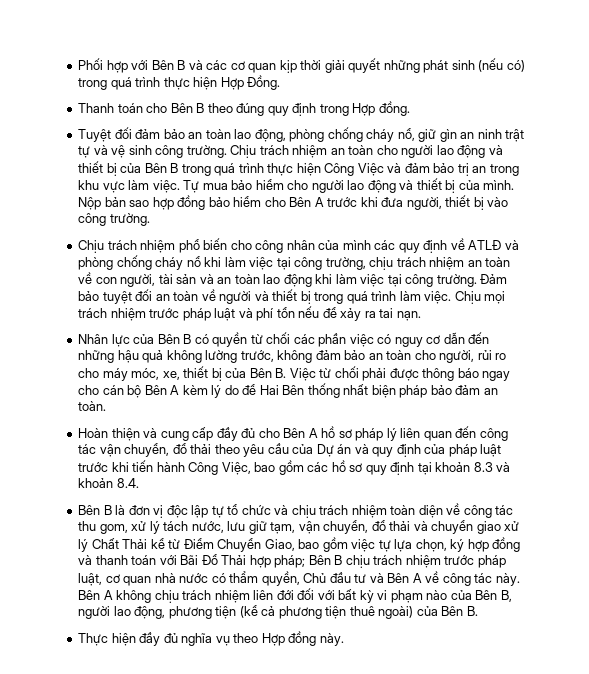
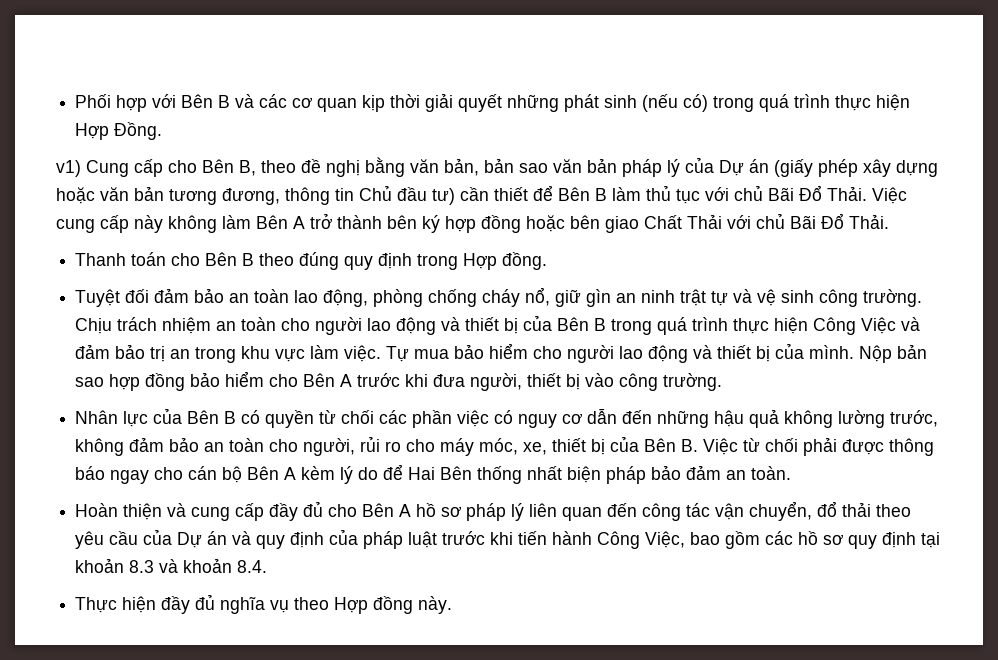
+ v1) Cung cấp cho Bên B, theo đề nghị bằng văn bản, bản sao văn bản pháp lý của Dự án (giấy phép xây dựng hoặc văn bản tương đương, thông tin Chủ đầu tư) cần thiết để Bên B làm thủ tục với chủ Bãi Đổ Thải. Việc cung cấp này không làm Bên A trở thành bên ký hợp đồng hoặc bên giao Chất Thải với chủ Bãi Đổ Thải.
- Chịu trách nhiệm phổ biến cho công nhân của mình các quy định về ATLĐ và phòng chống cháy nổ khi làm việc tại công trường, chịu trách nhiệm an toàn về con người, tài sản và an toàn lao động khi làm việc tại công trường. Đảm bảo tuyệt đối an toàn về người và thiết bị trong quá trình làm việc. Chịu mọi trách nhiệm trước pháp luật và phí tổn nếu để xảy ra tai nạn.
- Bên B là đơn vị độc lập tự tổ chức và chịu trách nhiệm toàn diện về công tác thu gom, xử lý tách nước, lưu giữ tạm, vận chuyển, đổ thải và chuyển giao xử lý Chất Thải kể từ Điểm Chuyển Giao, bao gồm việc tự lựa chọn, ký hợp đồng và thanh toán với Bãi Đổ Thải hợp pháp; Bên B chịu trách nhiệm trước pháp luật, cơ quan nhà nước có thẩm quyền, Chủ đầu tư và Bên A về công tác này. Bên A không chịu trách nhiệm liên đới đối với bất kỳ vi phạm nào của Bên B, người lao động, phương tiện (kể cả phương tiện thuê ngoài) của Bên B.

